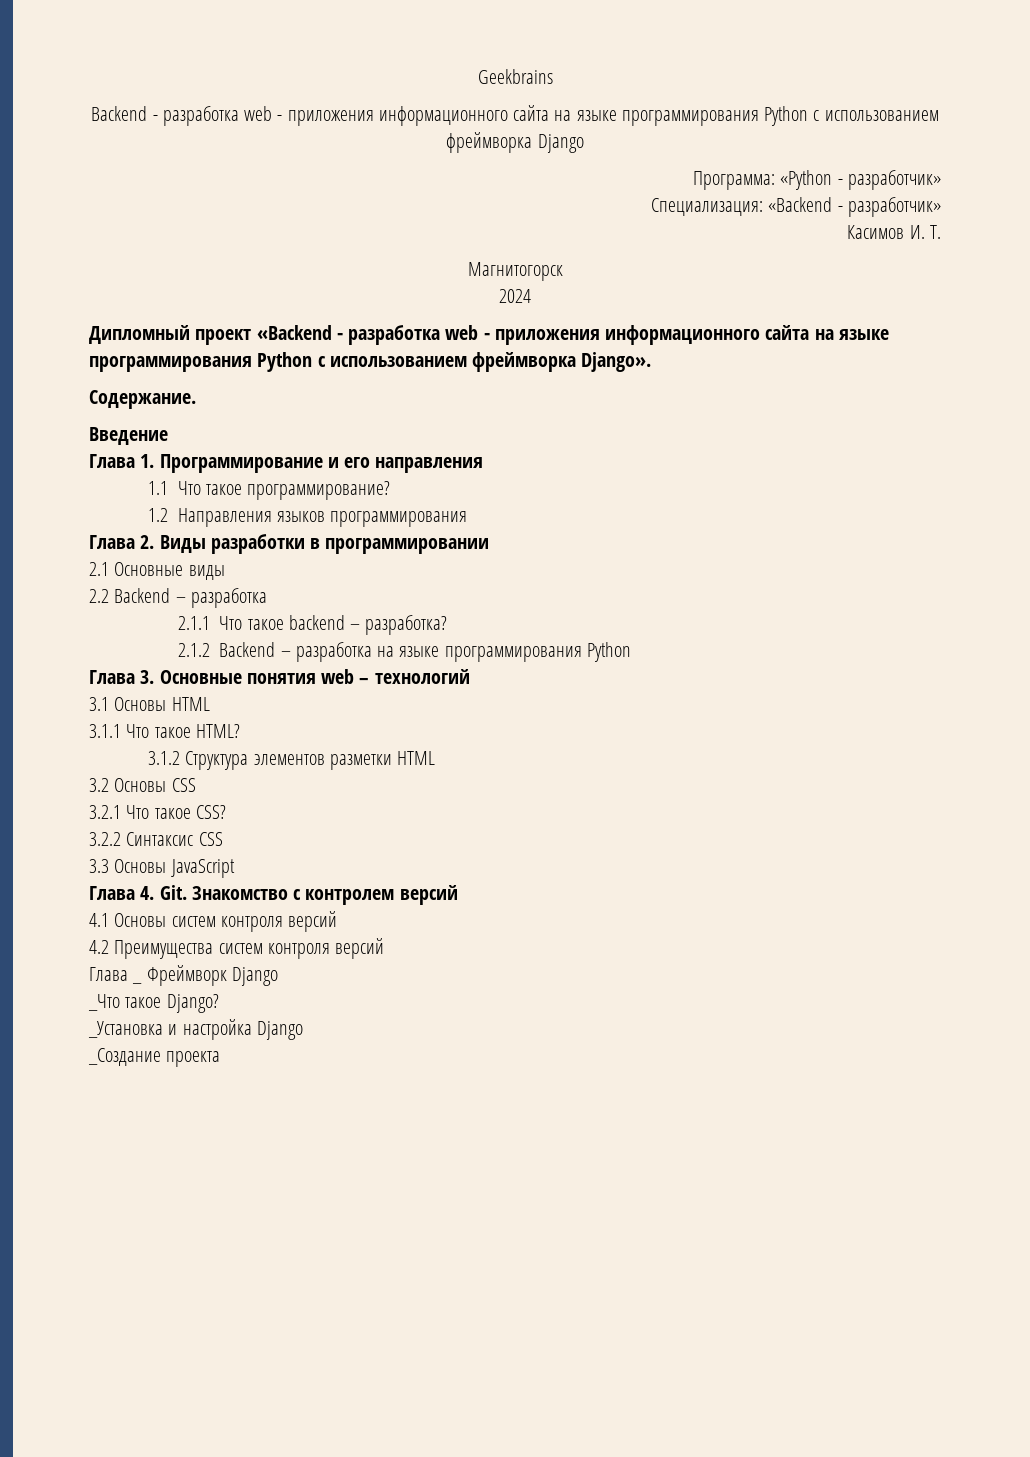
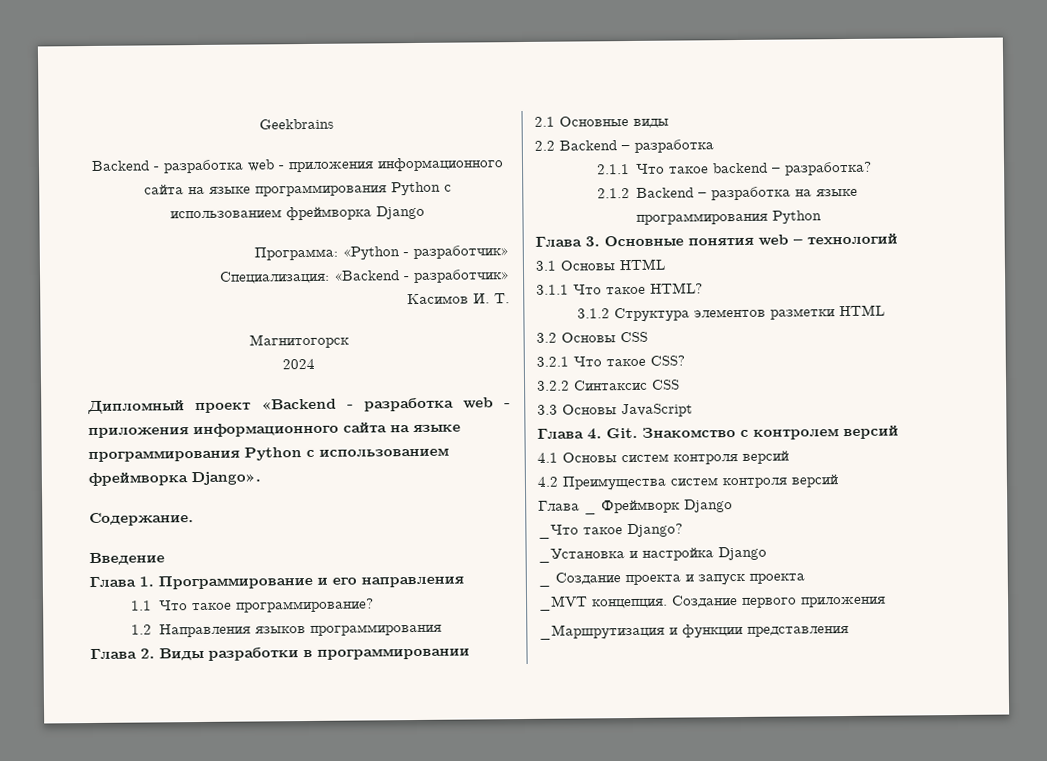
- _Создание проекта
+ _ Создание проекта и запуск проекта
+ _MVT концепция. Создание первого приложения
+ _Маршрутизация и функции представления

